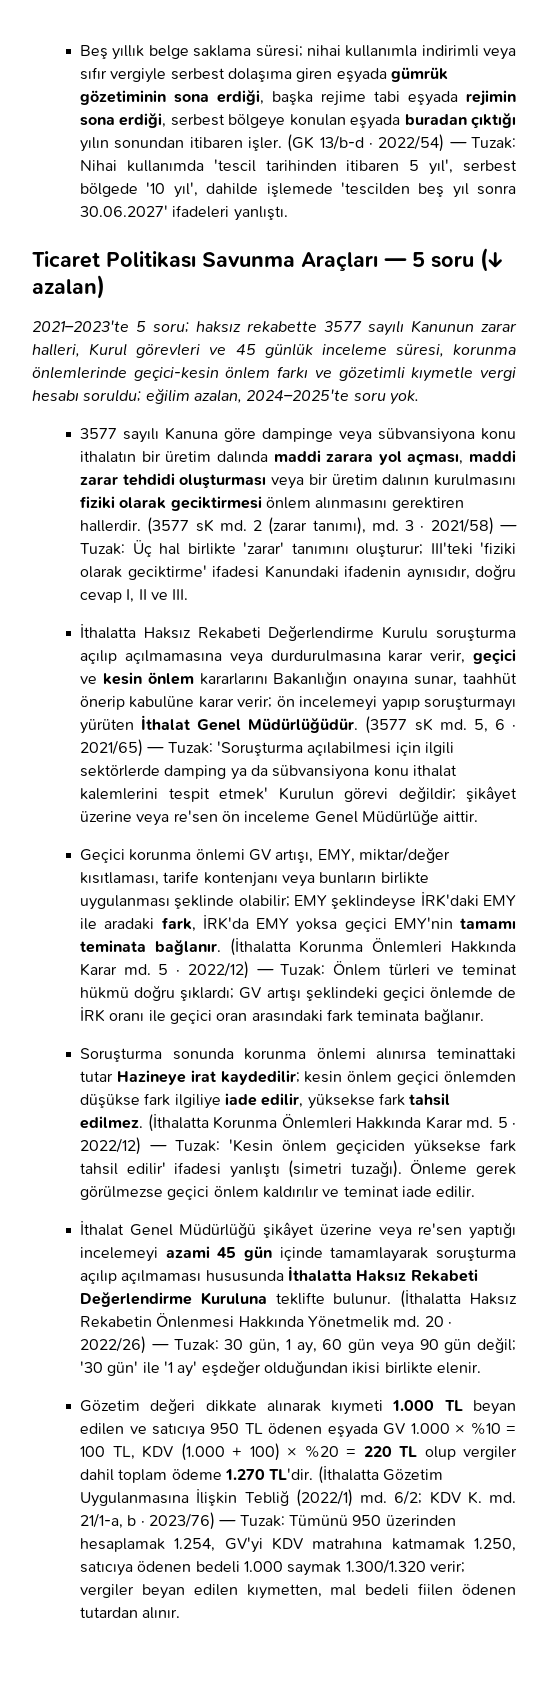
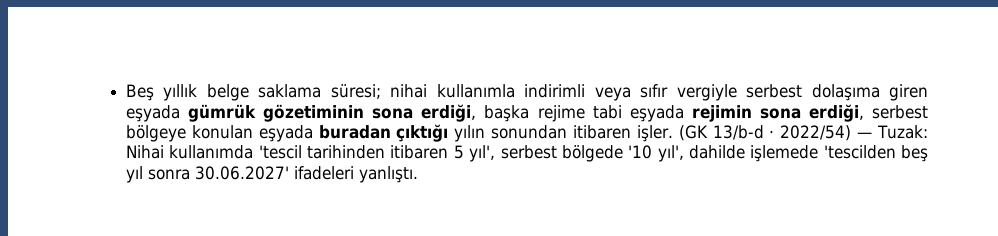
- Ticaret Politikası Savunma Araçları — 5 soru (↓ azalan)
- 2021–2023'te 5 soru; haksız rekabette 3577 sayılı Kanunun zarar halleri, Kurul görevleri ve 45 günlük inceleme süresi, korunma önlemlerinde geçici-kesin önlem farkı ve gözetimli kıymetle vergi hesabı soruldu; eğilim azalan, 2024–2025'te soru yok.
- 3577 sayılı Kanuna göre dampinge veya sübvansiyona konu ithalatın bir üretim dalında maddi zarara yol açması, maddi zarar tehdidi oluşturması veya bir üretim dalının kurulmasını fiziki olarak geciktirmesi önlem alınmasını gerektiren hallerdir. (3577 sK md. 2 (zarar tanımı), md. 3 · 2021/58) — Tuzak: Üç hal birlikte 'zarar' tanımını oluşturur; III'teki 'fiziki olarak geciktirme' ifadesi Kanundaki ifadenin aynısıdır, doğru cevap I, II ve III.
- İthalatta Haksız Rekabeti Değerlendirme Kurulu soruşturma açılıp açılmamasına veya durdurulmasına karar verir, geçici ve kesin önlem kararlarını Bakanlığın onayına sunar, taahhüt önerip kabulüne karar verir; ön incelemeyi yapıp soruşturmayı yürüten İthalat Genel Müdürlüğüdür. (3577 sK md. 5, 6 · 2021/65) — Tuzak: 'Soruşturma açılabilmesi için ilgili sektörlerde damping ya da sübvansiyona konu ithalat kalemlerini tespit etmek' Kurulun görevi değildir; şikâyet üzerine veya re'sen ön inceleme Genel Müdürlüğe aittir.
- Geçici korunma önlemi GV artışı, EMY, miktar/değer kısıtlaması, tarife kontenjanı veya bunların birlikte uygulanması şeklinde olabilir; EMY şeklindeyse İRK'daki EMY ile aradaki fark, İRK'da EMY yoksa geçici EMY'nin tamamı teminata bağlanır. (İthalatta Korunma Önlemleri Hakkında Karar md. 5 · 2022/12) — Tuzak: Önlem türleri ve teminat hükmü doğru şıklardı; GV artışı şeklindeki geçici önlemde de İRK oranı ile geçici oran arasındaki fark teminata bağlanır.
- Soruşturma sonunda korunma önlemi alınırsa teminattaki tutar Hazineye irat kaydedilir; kesin önlem geçici önlemden düşükse fark ilgiliye iade edilir, yüksekse fark tahsil edilmez. (İthalatta Korunma Önlemleri Hakkında Karar md. 5 · 2022/12) — Tuzak: 'Kesin önlem geçiciden yüksekse fark tahsil edilir' ifadesi yanlıştı (simetri tuzağı). Önleme gerek görülmezse geçici önlem kaldırılır ve teminat iade edilir.
- İthalat Genel Müdürlüğü şikâyet üzerine veya re'sen yaptığı incelemeyi azami 45 gün içinde tamamlayarak soruşturma açılıp açılmaması hususunda İthalatta Haksız Rekabeti Değerlendirme Kuruluna teklifte bulunur. (İthalatta Haksız Rekabetin Önlenmesi Hakkında Yönetmelik md. 20 · 2022/26) — Tuzak: 30 gün, 1 ay, 60 gün veya 90 gün değil; '30 gün' ile '1 ay' eşdeğer olduğundan ikisi birlikte elenir.
- Gözetim değeri dikkate alınarak kıymeti 1.000 TL beyan edilen ve satıcıya 950 TL ödenen eşyada GV 1.000 × %10 = 100 TL, KDV (1.000 + 100) × %20 = 220 TL olup vergiler dahil toplam ödeme 1.270 TL'dir. (İthalatta Gözetim Uygulanmasına İlişkin Tebliğ (2022/1) md. 6/2; KDV K. md. 21/1-a, b · 2023/76) — Tuzak: Tümünü 950 üzerinden hesaplamak 1.254, GV'yi KDV matrahına katmamak 1.250, satıcıya ödenen bedeli 1.000 saymak 1.300/1.320 verir; vergiler beyan edilen kıymetten, mal bedeli fiilen ödenen tutardan alınır.

